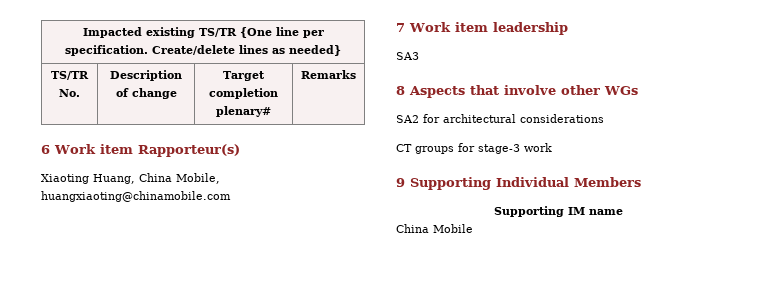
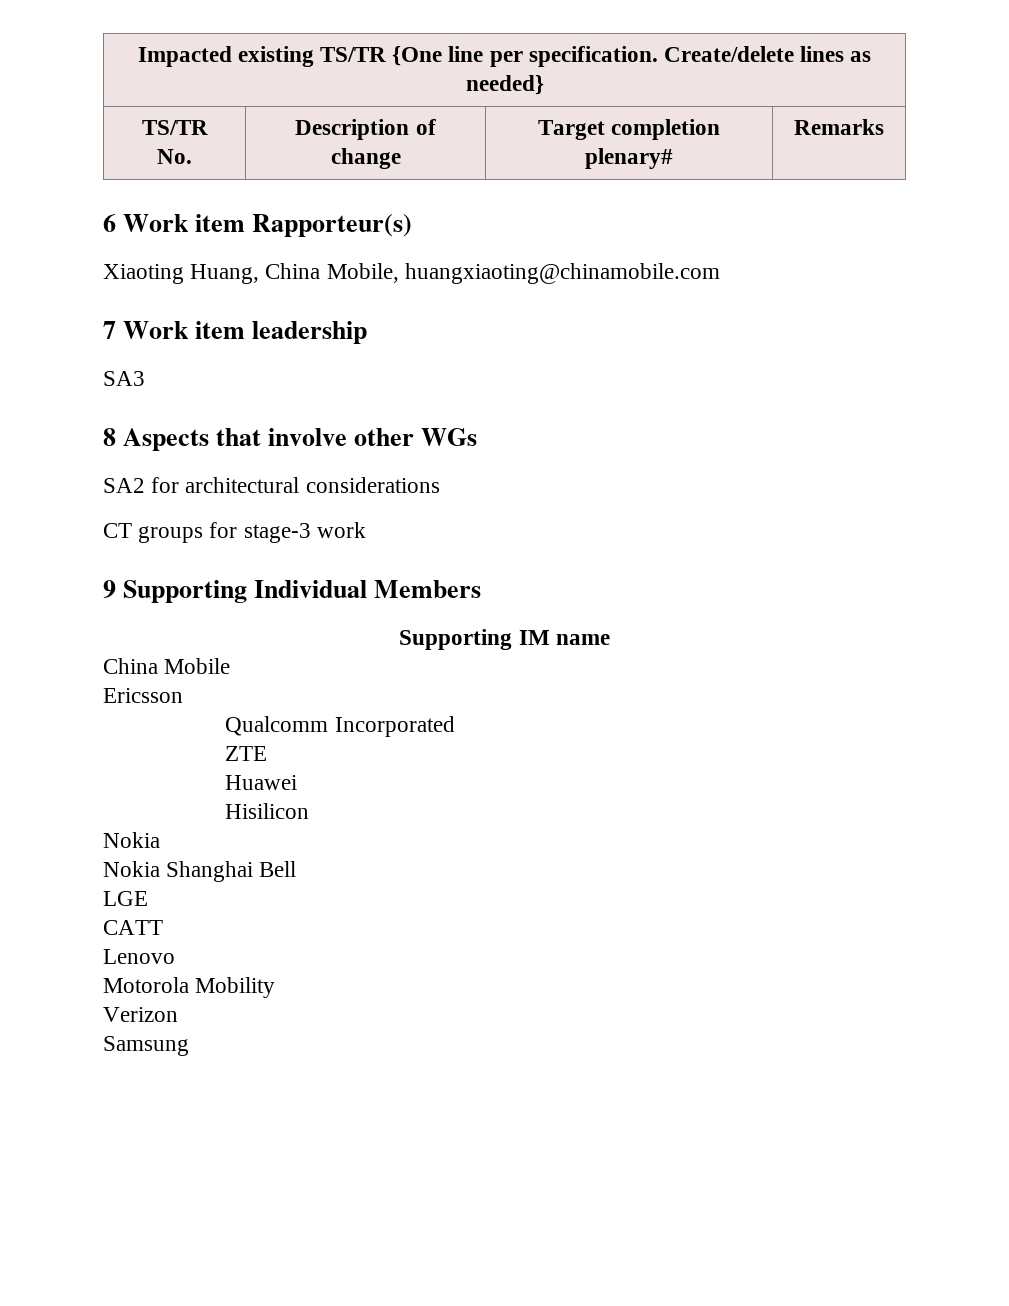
+ Ericsson
+ Qualcomm Incorporated
+ ZTE
+ Huawei
+ Hisilicon
+ Nokia
+ Nokia Shanghai Bell
+ LGE
+ CATT
+ Lenovo
+ Motorola Mobility
+ Verizon
+ Samsung

